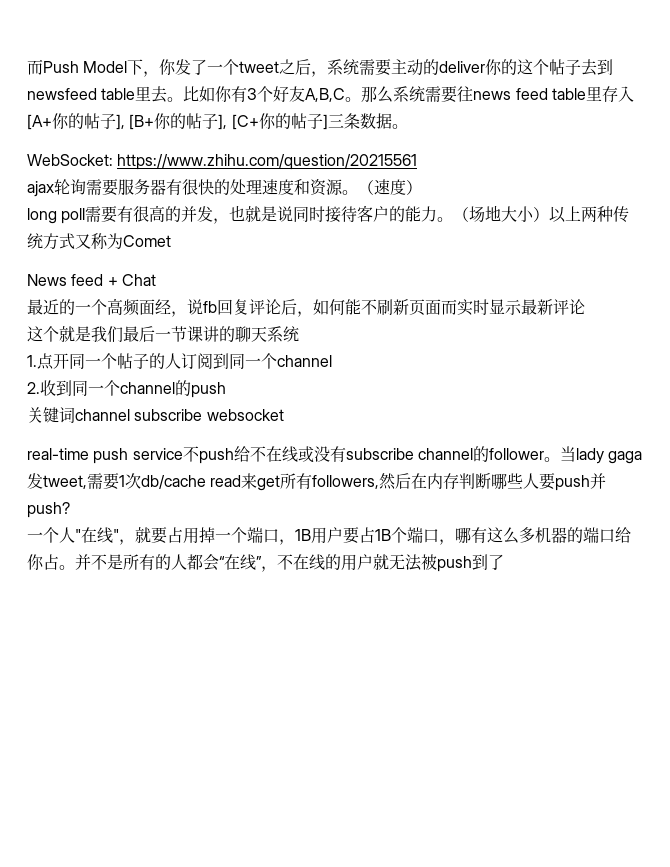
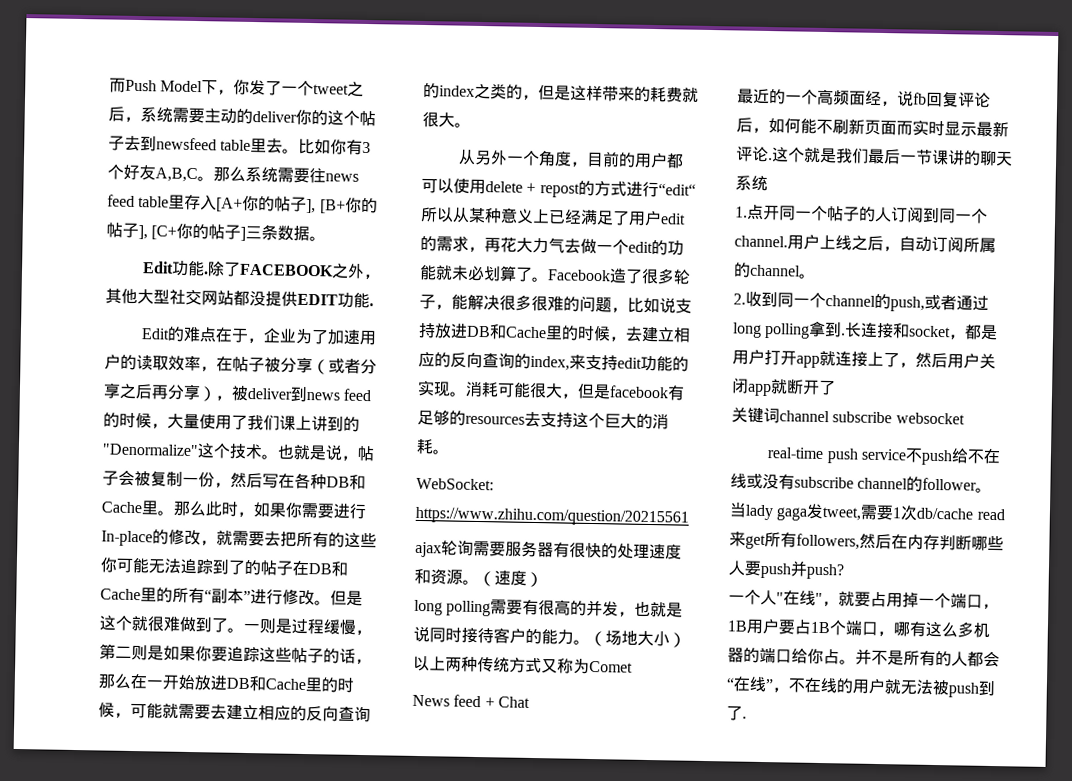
+ Edit功能.除了FACEBOOK之外，其他大型社交网站都没提供EDIT功能.
+ Edit的难点在于，企业为了加速用户的读取效率，在帖子被分享（或者分享之后再分享），被deliver到news feed的时候，大量使用了我们课上讲到的"Denormalize"这个技术。也就是说，帖子会被复制一份，然后写在各种DB和Cache里。那么此时，如果你需要进行In-place的修改，就需要去把所有的这些你可能无法追踪到了的帖子在DB和Cache里的所有“副本”进行修改。但是这个就很难做到了。一则是过程缓慢，第二则是如果你要追踪这些帖子的话，那么在一开始放进DB和Cache里的时候，可能就需要去建立相应的反向查询的index之类的，但是这样带来的耗费就很大。
+ 从另外一个角度，目前的用户都可以使用delete + repost的方式进行“edit“所以从某种意义上已经满足了用户edit的需求，再花大力气去做一个edit的功能就未必划算了。Facebook造了很多轮子，能解决很多很难的问题，比如说支持放进DB和Cache里的时候，去建立相应的反向查询的index,来支持edit功能的实现。消耗可能很大，但是facebook有足够的resources去支持这个巨大的消耗。
- long poll需要有很高的并发，也就是说同时接待客户的能力。
+ long polling需要有很高的并发，也就是说同时接待客户的能力。
- 最近的一个高频面经，说fb回复评论后，如何能不刷新页面而实时显示最新评论
- 这个就是我们最后一节课讲的聊天系统
+ 最近的一个高频面经，说fb回复评论后，如何能不刷新页面而实时显示最新评论.这个就是我们最后一节课讲的聊天系统
- 1.点开同一个帖子的人订阅到同一个channel
+ 1.点开同一个帖子的人订阅到同一个channel.用户上线之后，自动订阅所属的channel。
- 2.收到同一个channel的push
+ 2.收到同一个channel的push,或者通过long polling拿到.长连接和socket，都是用户打开app就连接上了，然后用户关闭app就断开了
- 并不是所有的人都会“在线”，不在线的用户就无法被push到了
+ 并不是所有的人都会“在线”，不在线的用户就无法被push到了.

